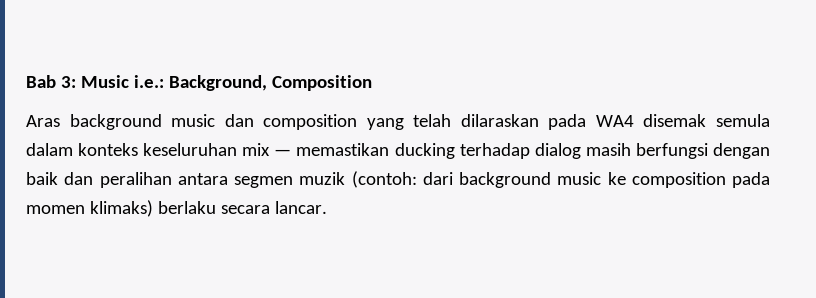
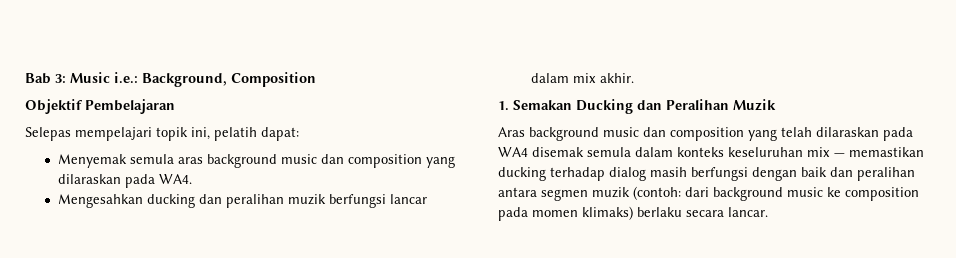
+ Objektif Pembelajaran
+ Selepas mempelajari topik ini, pelatih dapat:
+ Menyemak semula aras background music dan composition yang dilaraskan pada WA4.
+ Mengesahkan ducking dan peralihan muzik berfungsi lancar dalam mix akhir.
+ 1. Semakan Ducking dan Peralihan Muzik

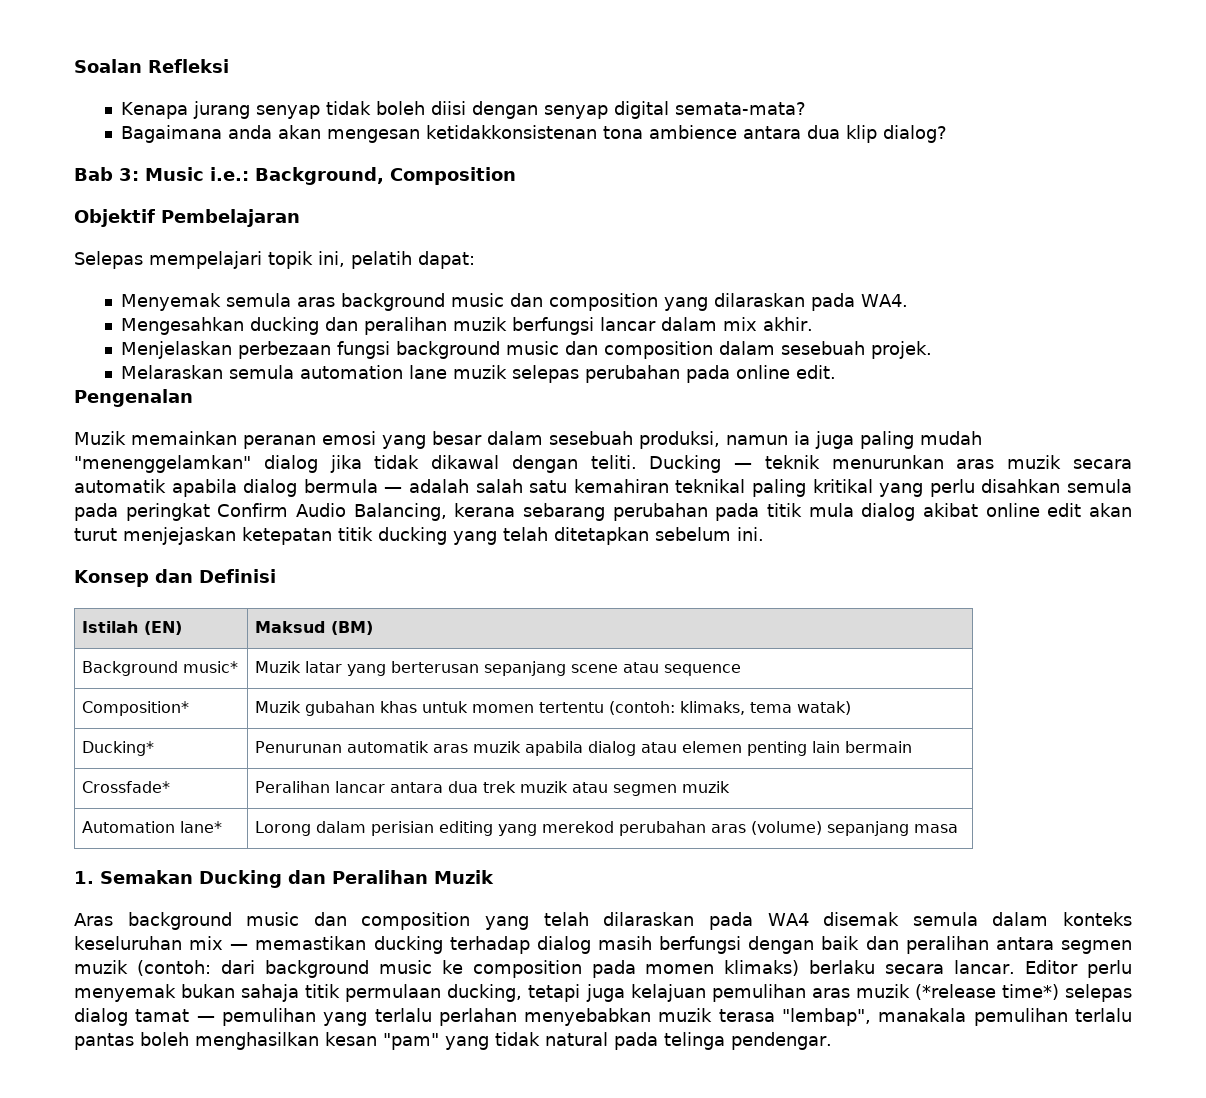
+ Soalan Refleksi
+ Kenapa jurang senyap tidak boleh diisi dengan senyap digital semata-mata?
+ Bagaimana anda akan mengesan ketidakkonsistenan tona ambience antara dua klip dialog?
+ Menjelaskan perbezaan fungsi background music dan composition dalam sesebuah projek.
+ Melaraskan semula automation lane muzik selepas perubahan pada online edit.
+ Pengenalan
+ Muzik memainkan peranan emosi yang besar dalam sesebuah produksi, namun ia juga paling mudah "menenggelamkan" dialog jika tidak dikawal dengan teliti. Ducking — teknik menurunkan aras muzik secara automatik apabila dialog bermula — adalah salah satu kemahiran teknikal paling kritikal yang perlu disahkan semula pada peringkat Confirm Audio Balancing, kerana sebarang perubahan pada titik mula dialog akibat online edit akan turut menjejaskan ketepatan titik ducking yang telah ditetapkan sebelum ini.
+ Konsep dan Definisi
+ Istilah (EN) | Maksud (BM)
+ Background music* | Muzik latar yang berterusan sepanjang scene atau sequence
+ Composition* | Muzik gubahan khas untuk momen tertentu (contoh: klimaks, tema watak)
+ Ducking* | Penurunan automatik aras muzik apabila dialog atau elemen penting lain bermain
+ Crossfade* | Peralihan lancar antara dua trek muzik atau segmen muzik
+ Automation lane* | Lorong dalam perisian editing yang merekod perubahan aras (volume) sepanjang masa
+ Editor perlu menyemak bukan sahaja titik permulaan ducking, tetapi juga kelajuan pemulihan aras muzik (*release time*) selepas dialog tamat — pemulihan yang terlalu perlahan menyebabkan muzik terasa "lembap", manakala pemulihan terlalu pantas boleh menghasilkan kesan "pam" yang tidak natural pada telinga pendengar.

